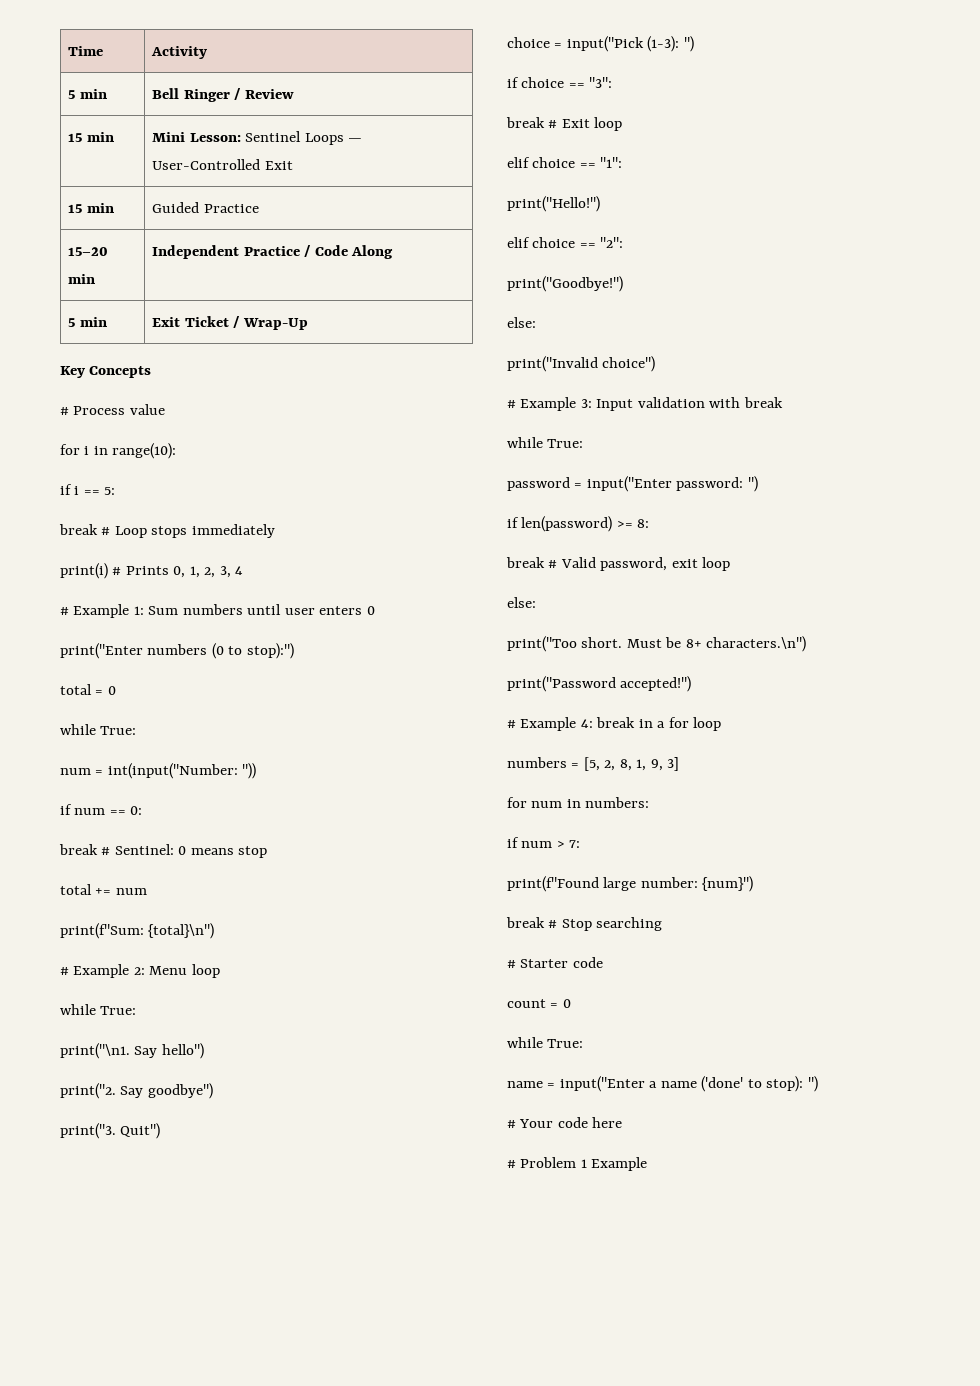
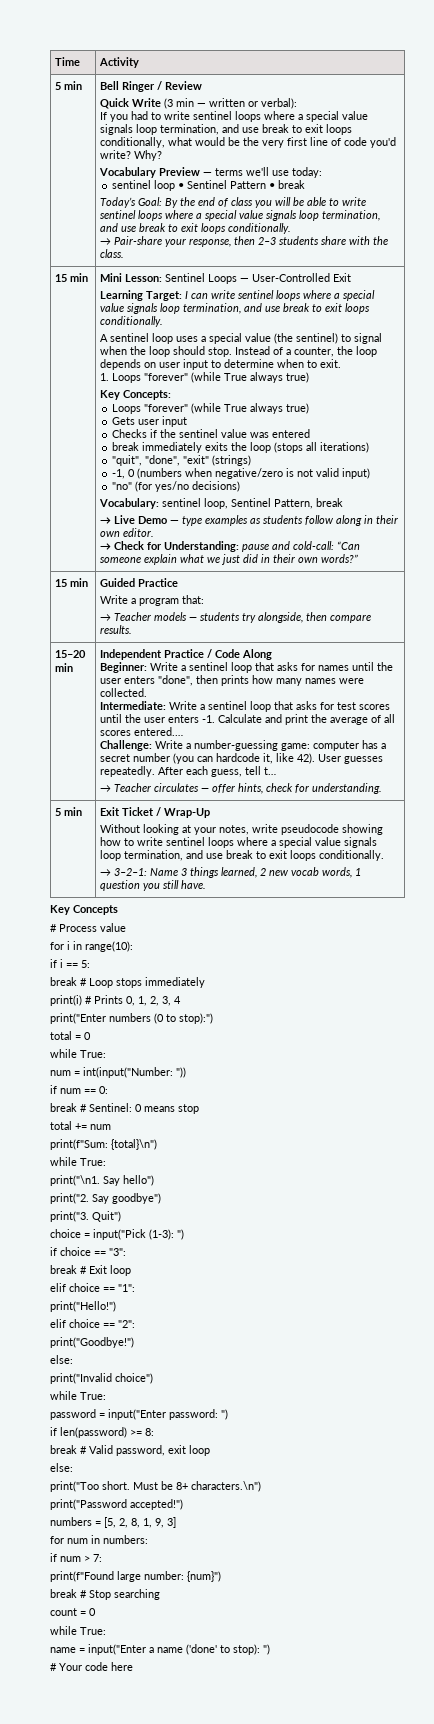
+ Quick Write (3 min — written or verbal):
+ If you had to write sentinel loops where a special value signals loop termination, and use break to exit loops conditionally, what would be the very first line of code you'd write? Why?
+ Vocabulary Preview — terms we'll use today:
+ sentinel loop • Sentinel Pattern • break
+ Today’s Goal: By the end of class you will be able to write sentinel loops where a special value signals loop termination, and use break to exit loops conditionally.
+ → Pair-share your response, then 2–3 students share with the class.
+ Learning Target: I can write sentinel loops where a special value signals loop termination, and use break to exit loops conditionally.
+ A sentinel loop uses a special value (the sentinel) to signal when the loop should stop. Instead of a counter, the loop depends on user input to determine when to exit.
+ 1. Loops "forever" (while True always true)
+ Key Concepts:
+ Loops "forever" (while True always true)
+ Gets user input
+ Checks if the sentinel value was entered
+ break immediately exits the loop (stops all iterations)
+ "quit", "done", "exit" (strings)
+ -1, 0 (numbers when negative/zero is not valid input)
+ "no" (for yes/no decisions)
+ Vocabulary: sentinel loop, Sentinel Pattern, break
+ → Live Demo — type examples as students follow along in their own editor.
+ → Check for Understanding: pause and cold-call: “Can someone explain what we just did in their own words?”
  15 min | Guided Practice
+ Write a program that:
+ → Teacher models — students try alongside, then compare results.
+ Beginner: Write a sentinel loop that asks for names until the user enters "done", then prints how many names were collected.
+ Intermediate: Write a sentinel loop that asks for test scores until the user enters -1. Calculate and print the average of all scores entered.…
+ Challenge: Write a number-guessing game: computer has a secret number (you can hardcode it, like 42). User guesses repeatedly. After each guess, tell t…
+ → Teacher circulates — offer hints, check for understanding.
+ Without looking at your notes, write pseudocode showing how to write sentinel loops where a special value signals loop termination, and use break to exit loops conditionally.
+ → 3–2–1: Name 3 things learned, 2 new vocab words, 1 question you still have.
- # Example 1: Sum numbers until user enters 0
- # Example 2: Menu loop
- # Example 3: Input validation with break
- # Example 4: break in a for loop
- # Starter code
- # Problem 1 Example

